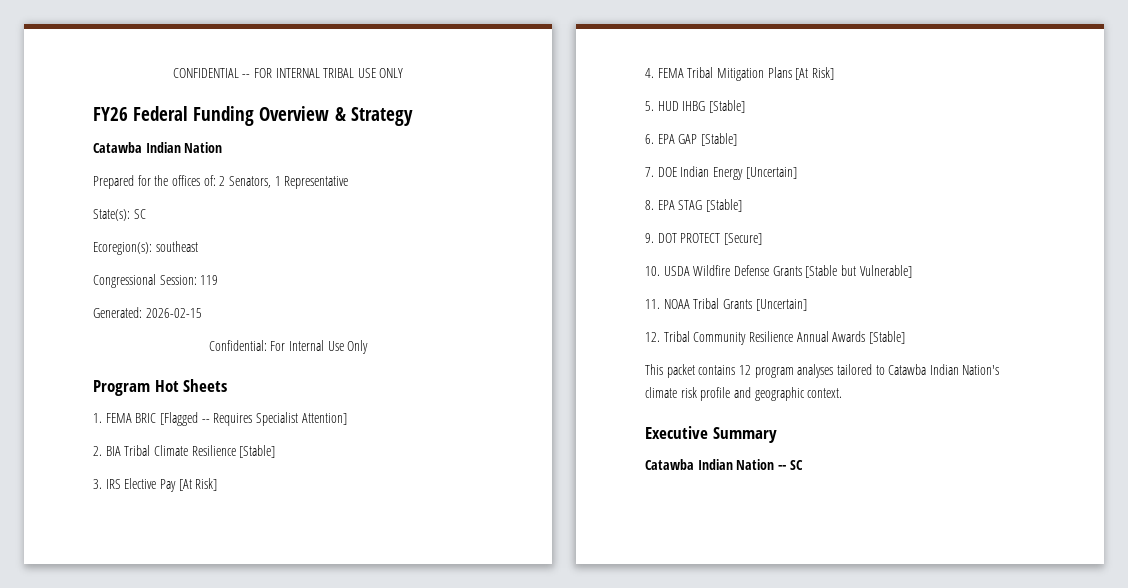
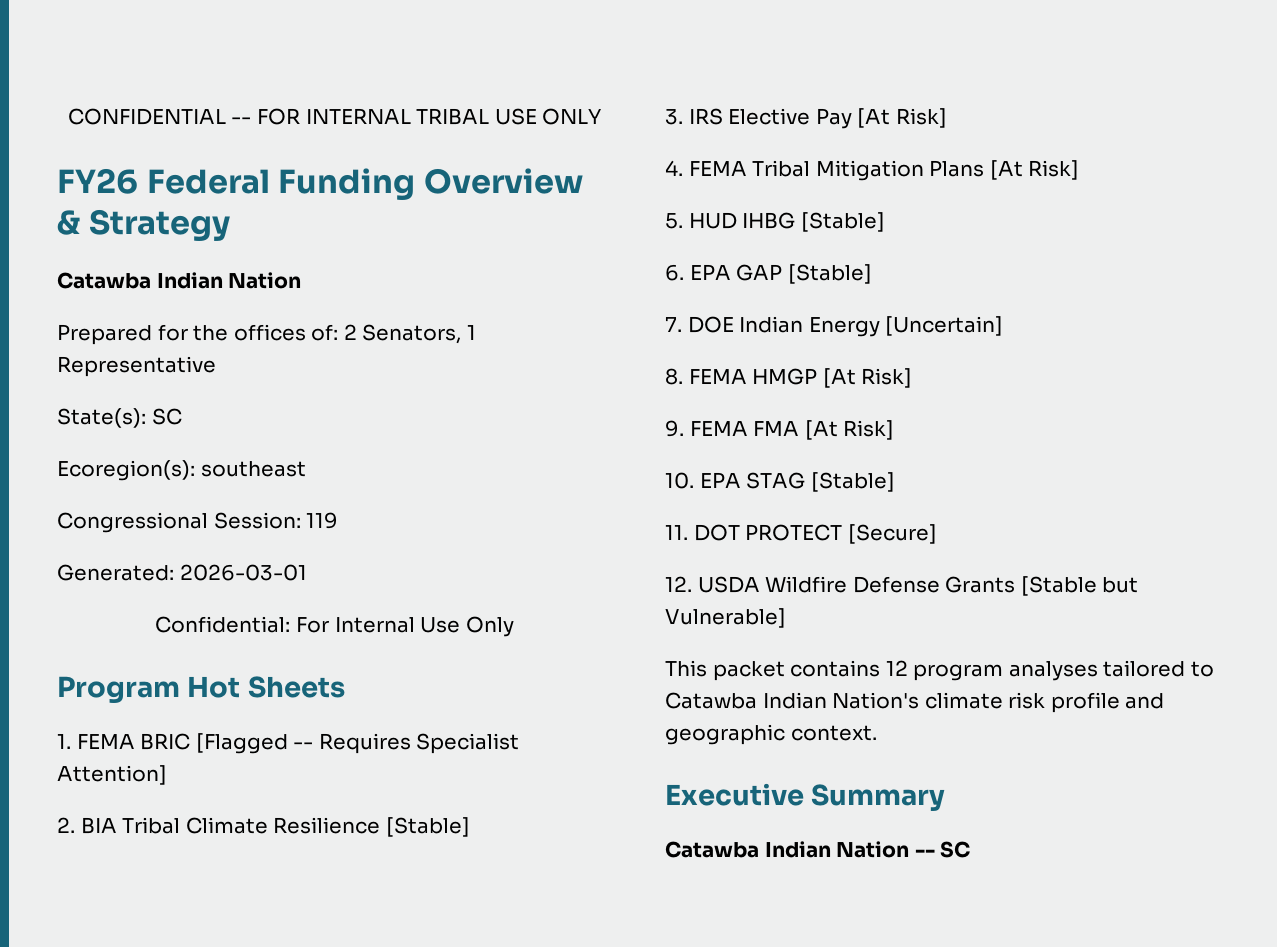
- Generated: 2026-02-15
+ Generated: 2026-03-01
- 8. EPA STAG [Stable]
+ 8. FEMA HMGP [At Risk]
+ 9. FEMA FMA [At Risk]
+ 10. EPA STAG [Stable]
- 9. DOT PROTECT [Secure]
+ 11. DOT PROTECT [Secure]
- 10. USDA Wildfire Defense Grants [Stable but Vulnerable]
+ 12. USDA Wildfire Defense Grants [Stable but Vulnerable]
- 11. NOAA Tribal Grants [Uncertain]
- 12. Tribal Community Resilience Annual Awards [Stable]

